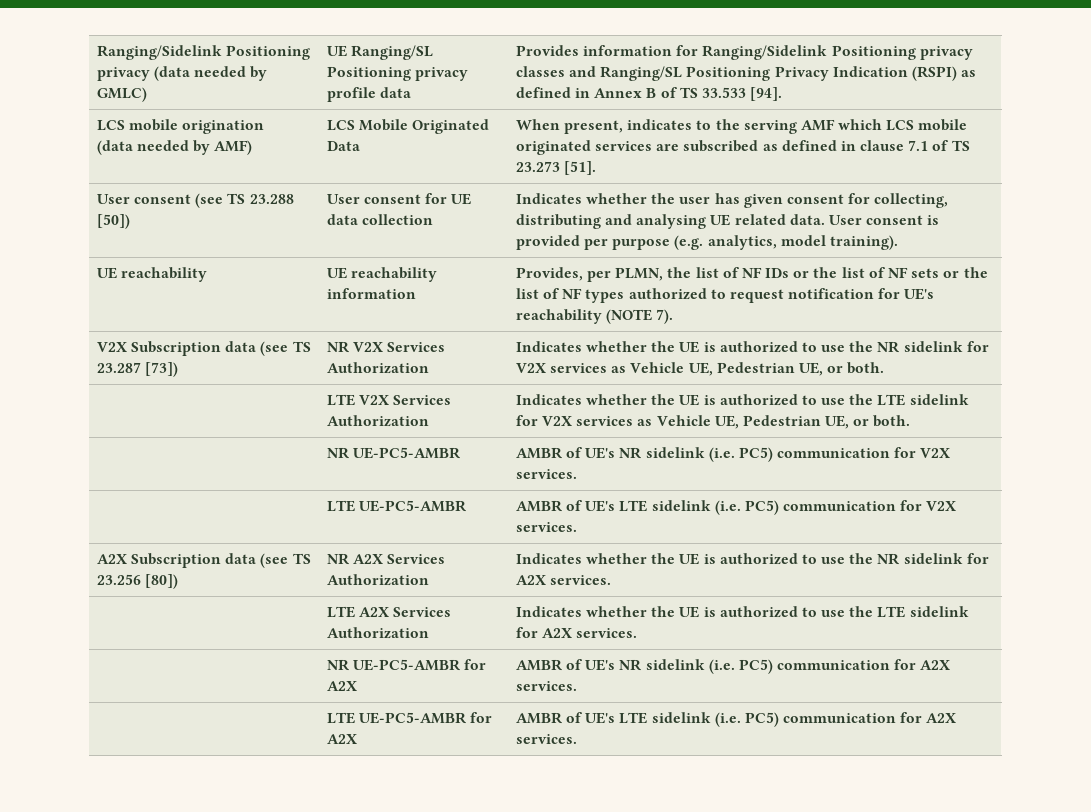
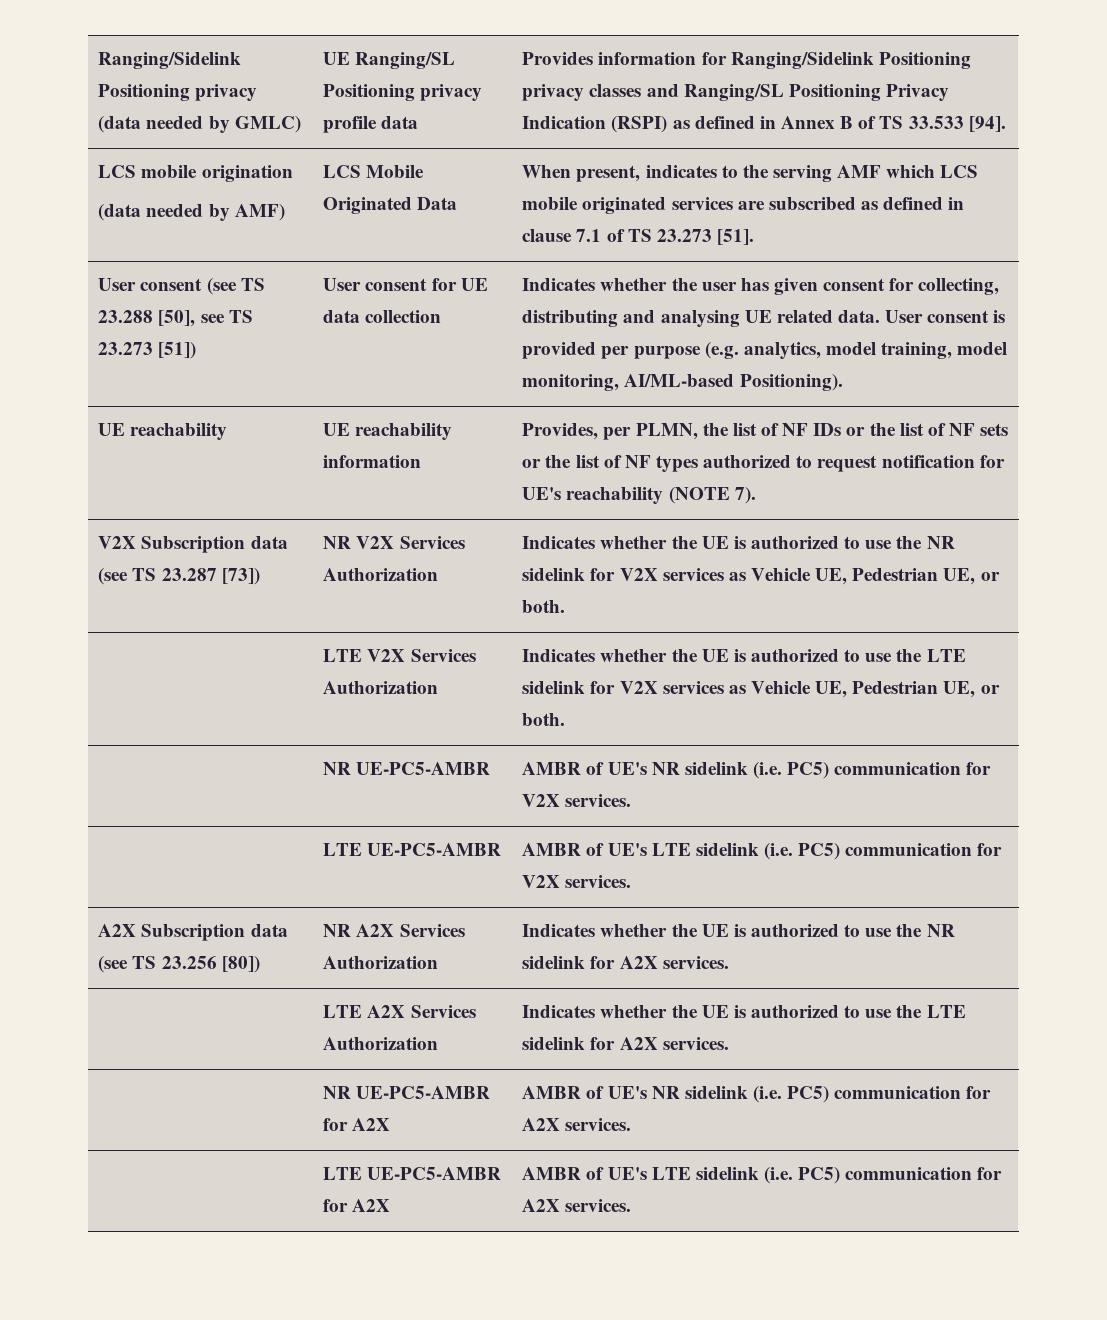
- User consent (see TS 23.288 [50])
+ User consent (see TS 23.288 [50], see TS 23.273 [51])
- User consent is provided per purpose (e.g. analytics, model training).
+ User consent is provided per purpose (e.g. analytics, model training, model monitoring, AI/ML-based Positioning).

